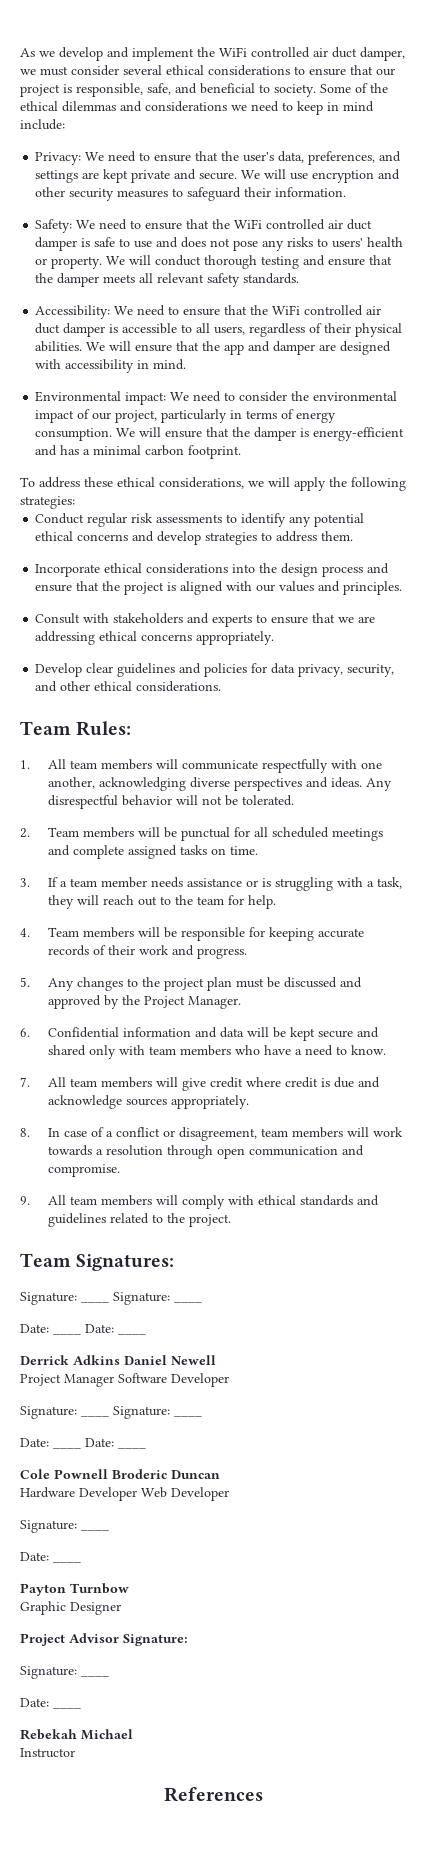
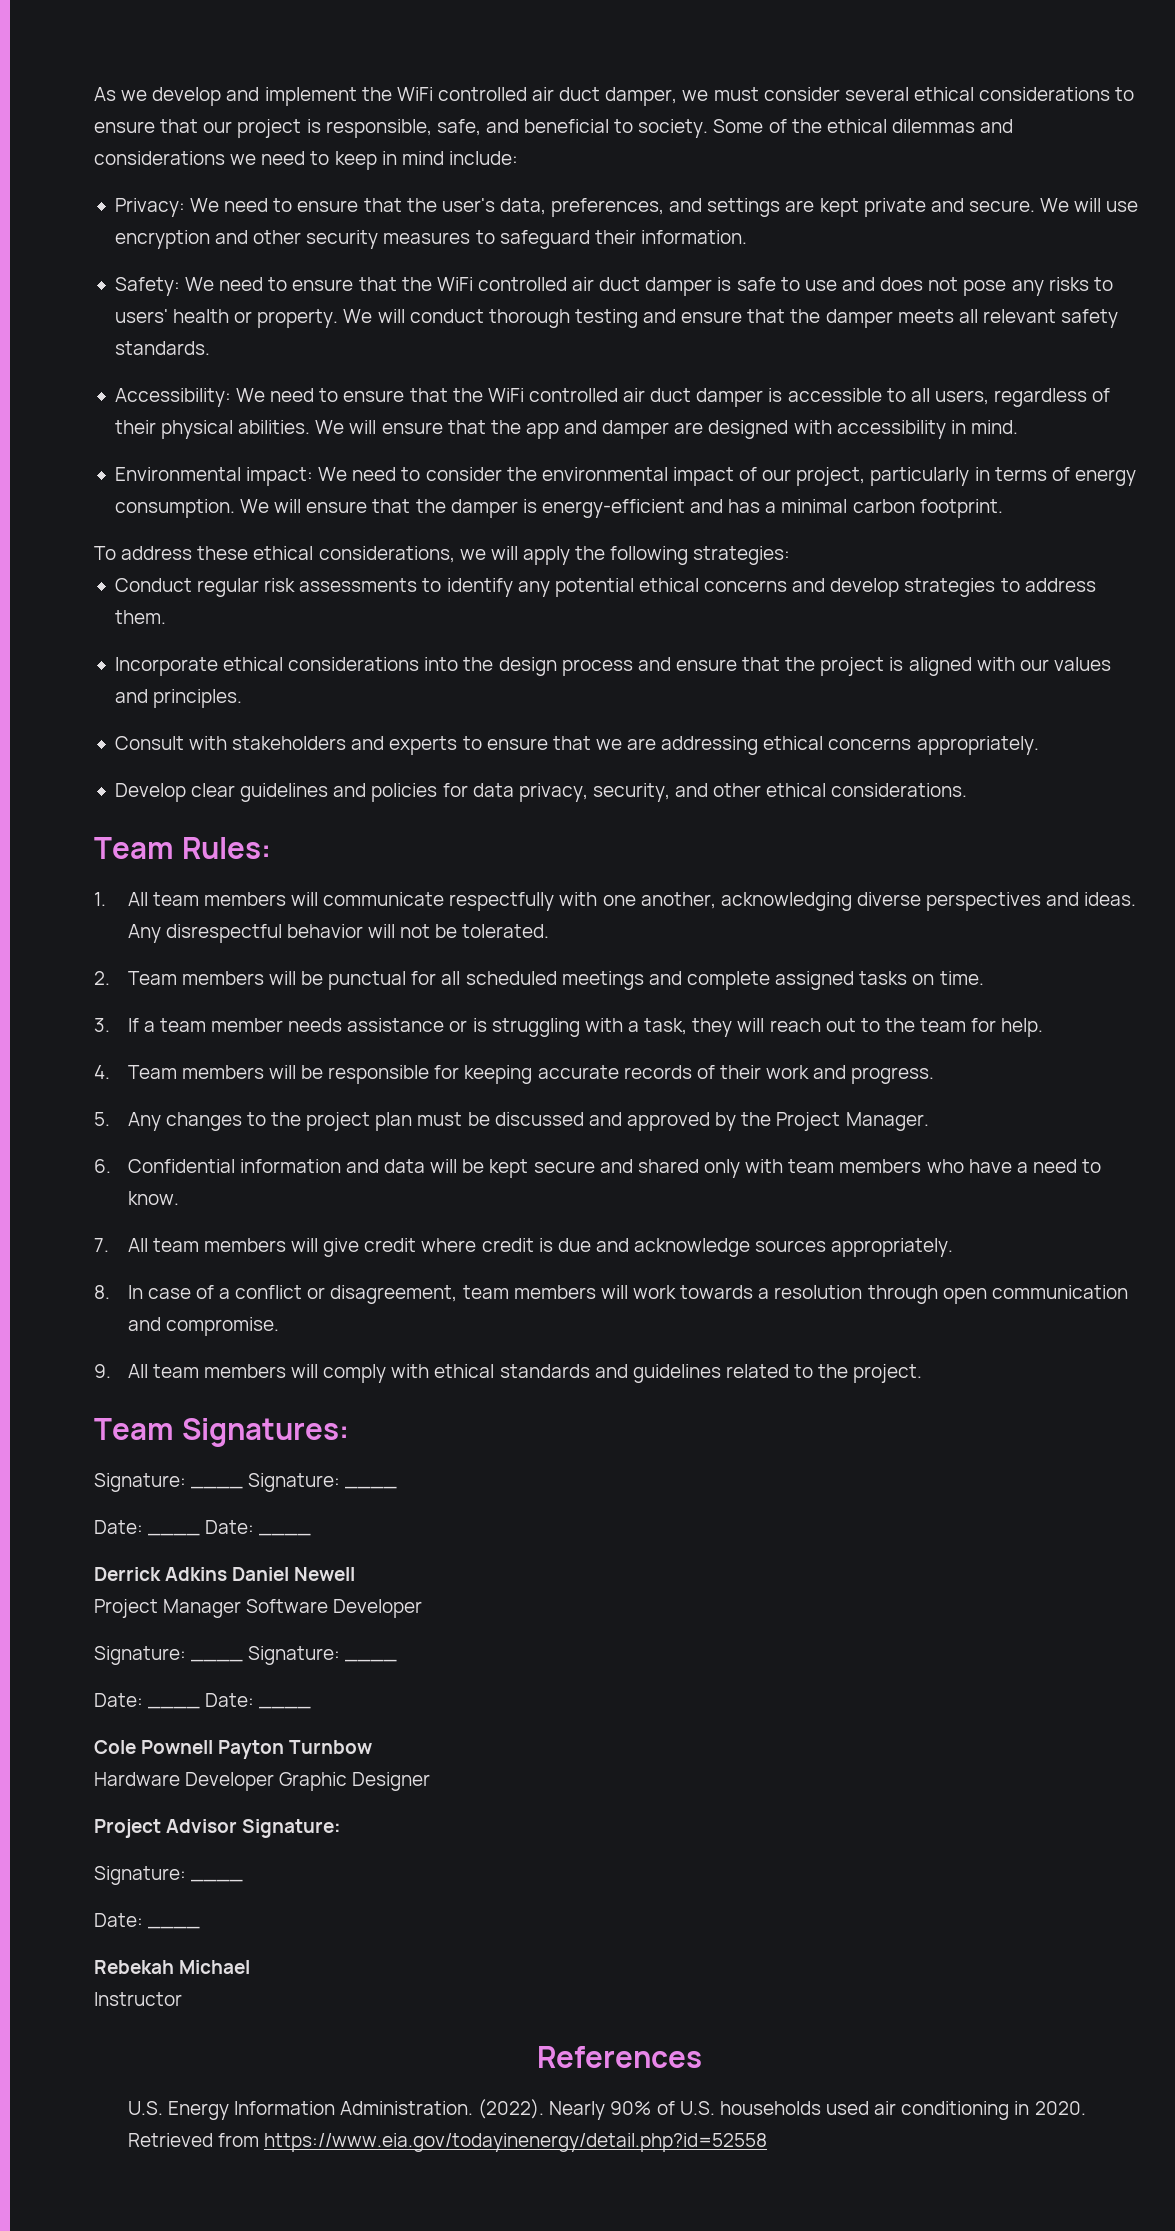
- Cole Pownell Broderic Duncan
+ Cole Pownell Payton Turnbow
- Hardware Developer Web Developer
- Signature: ____
- Date: ____
- Payton Turnbow
- Graphic Designer
+ Hardware Developer Graphic Designer
+ U.S. Energy Information Administration. (2022). Nearly 90% of U.S. households used air conditioning in 2020. Retrieved from https://www.eia.gov/todayinenergy/detail.php?id=52558

